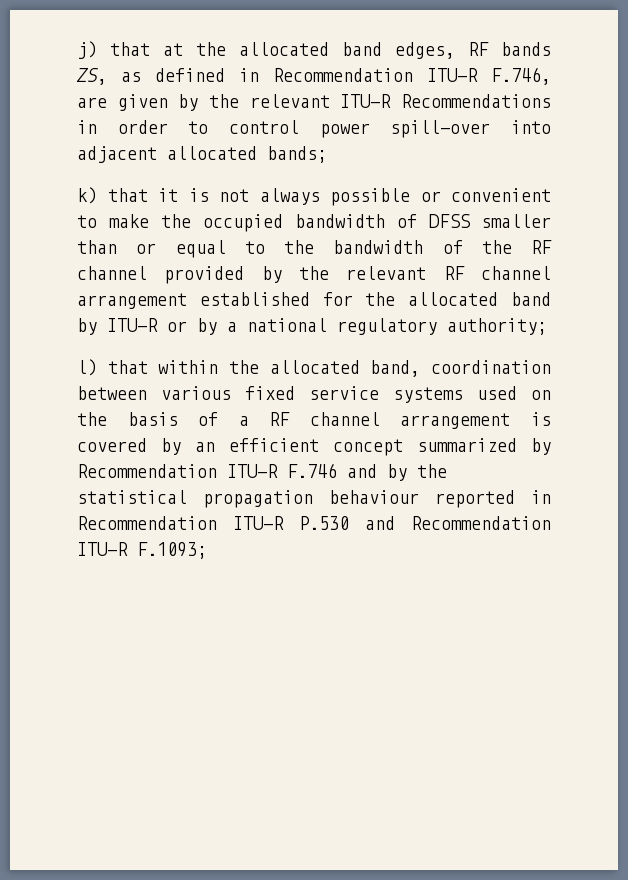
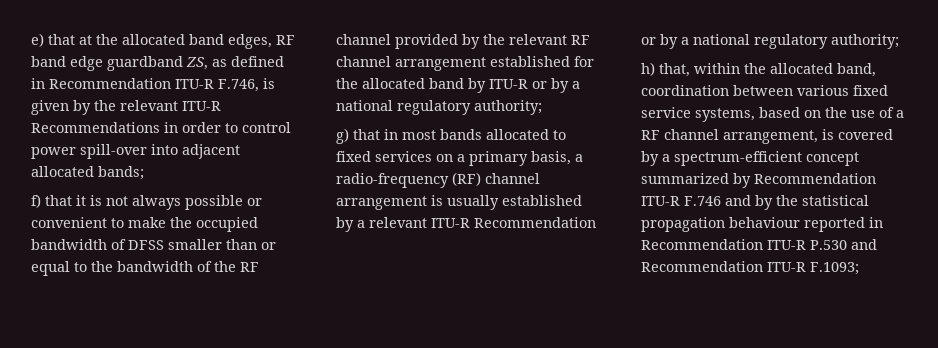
- j) that at the allocated band edges, RF bands ZS, as defined in Recommendation ITU-R F.746, are given by the relevant ITU-R Recommendations in order to control power spill-over into adjacent allocated bands;
+ e) that at the allocated band edges, RF band edge guardband ZS, as defined in Recommendation ITU-R F.746, is given by the relevant ITU-R Recommendations in order to control power spill-over into adjacent allocated bands;
- k) that it is not always possible or convenient to make the occupied bandwidth of DFSS smaller than or equal to the bandwidth of the RF channel provided by the relevant RF channel arrangement established for the allocated band by ITU-R or by a national regulatory authority;
+ f) that it is not always possible or convenient to make the occupied bandwidth of DFSS smaller than or equal to the bandwidth of the RF channel provided by the relevant RF channel arrangement established for the allocated band by ITU-R or by a national regulatory authority;
- l) that within the allocated band, coordination between various fixed service systems used on the basis of a RF channel arrangement is covered by an efficient concept summarized by Recommendation ITU-R F.746 and by the statistical propagation behaviour reported in Recommendation ITU-R P.530 and Recommendation ITU-R F.1093;
+ g) that in most bands allocated to fixed services on a primary basis, a radio-frequency (RF) channel arrangement is usually established by a relevant ITU-R Recommendation or by a national regulatory authority;
+ h) that, within the allocated band, coordination between various fixed service systems, based on the use of a RF channel arrangement, is covered by a spectrum-efficient concept summarized by Recommendation ITU-R F.746 and by the statistical propagation behaviour reported in Recommendation ITU-R P.530 and Recommendation ITU-R F.1093;

